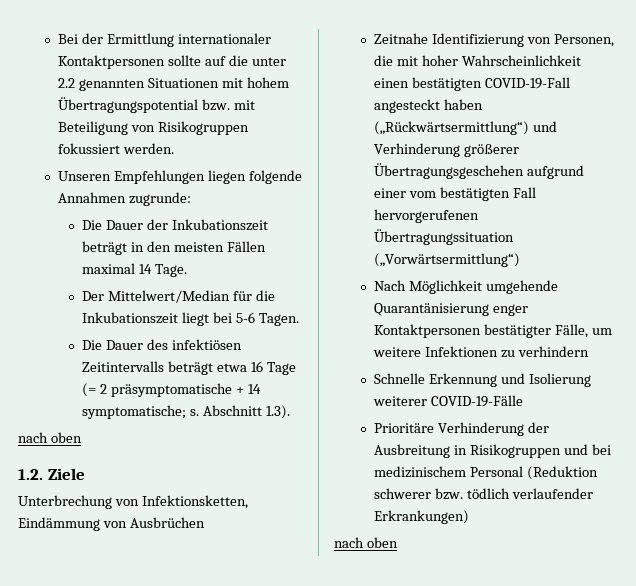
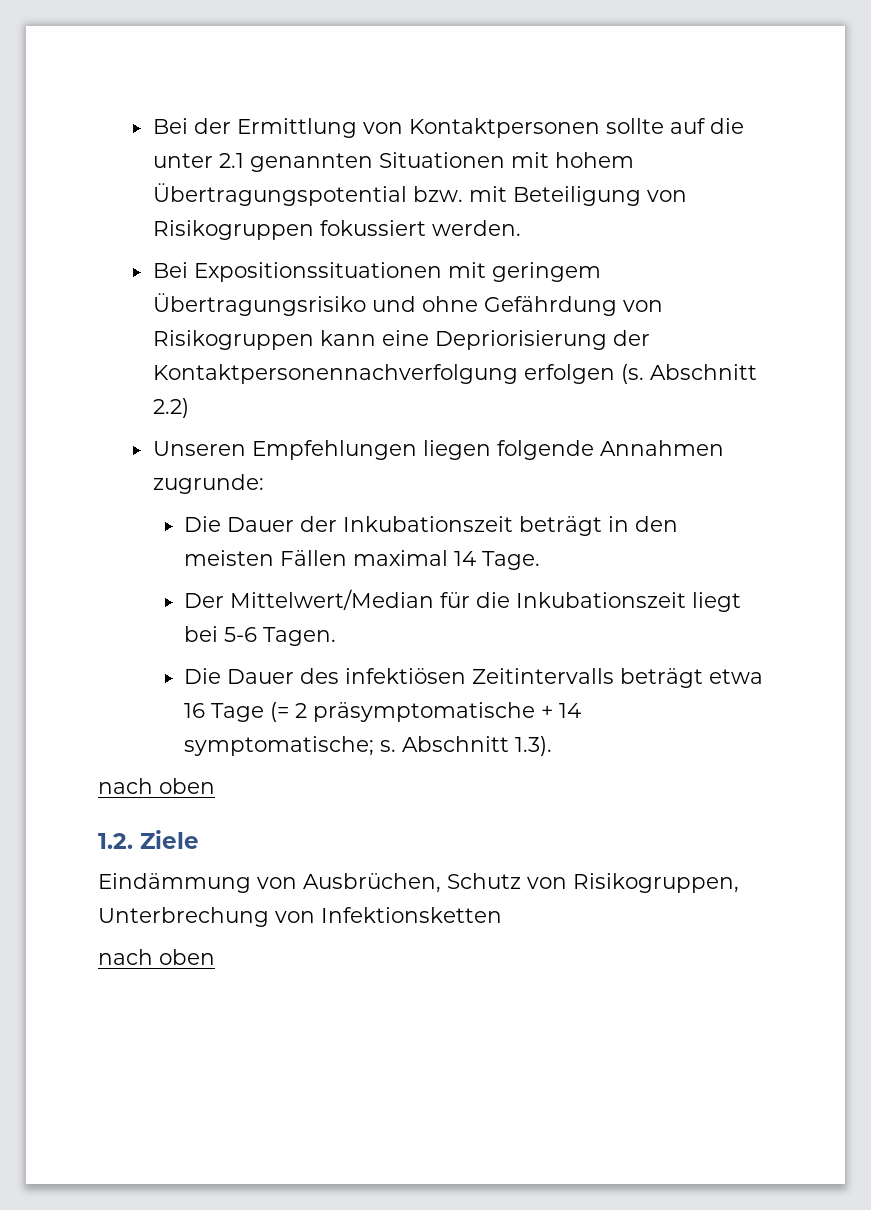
- Bei der Ermittlung internationaler Kontaktpersonen sollte auf die unter 2.2 genannten Situationen mit hohem Übertragungspotential bzw. mit Beteiligung von Risikogruppen fokussiert werden.
+ Bei der Ermittlung von Kontaktpersonen sollte auf die unter 2.1 genannten Situationen mit hohem Übertragungspotential bzw. mit Beteiligung von Risikogruppen fokussiert werden.
+ Bei Expositionssituationen mit geringem Übertragungsrisiko und ohne Gefährdung von Risikogruppen kann eine Depriorisierung der Kontaktpersonennachverfolgung erfolgen (s. Abschnitt 2.2)
- Unterbrechung von Infektionsketten, Eindämmung von Ausbrüchen
- Zeitnahe Identifizierung von Personen, die mit hoher Wahrscheinlichkeit einen bestätigten COVID-19-Fall angesteckt haben („Rückwärtsermittlung“) und Verhinderung größerer Übertragungsgeschehen aufgrund einer vom bestätigten Fall hervorgerufenen Übertragungssituation („Vorwärtsermittlung“)
- Nach Möglichkeit umgehende Quarantänisierung enger Kontaktpersonen bestätigter Fälle, um weitere Infektionen zu verhindern
- Schnelle Erkennung und Isolierung weiterer COVID-19-Fälle
- Prioritäre Verhinderung der Ausbreitung in Risikogruppen und bei medizinischem Personal (Reduktion schwerer bzw. tödlich verlaufender Erkrankungen)
+ Eindämmung von Ausbrüchen, Schutz von Risikogruppen, Unterbrechung von Infektionsketten

